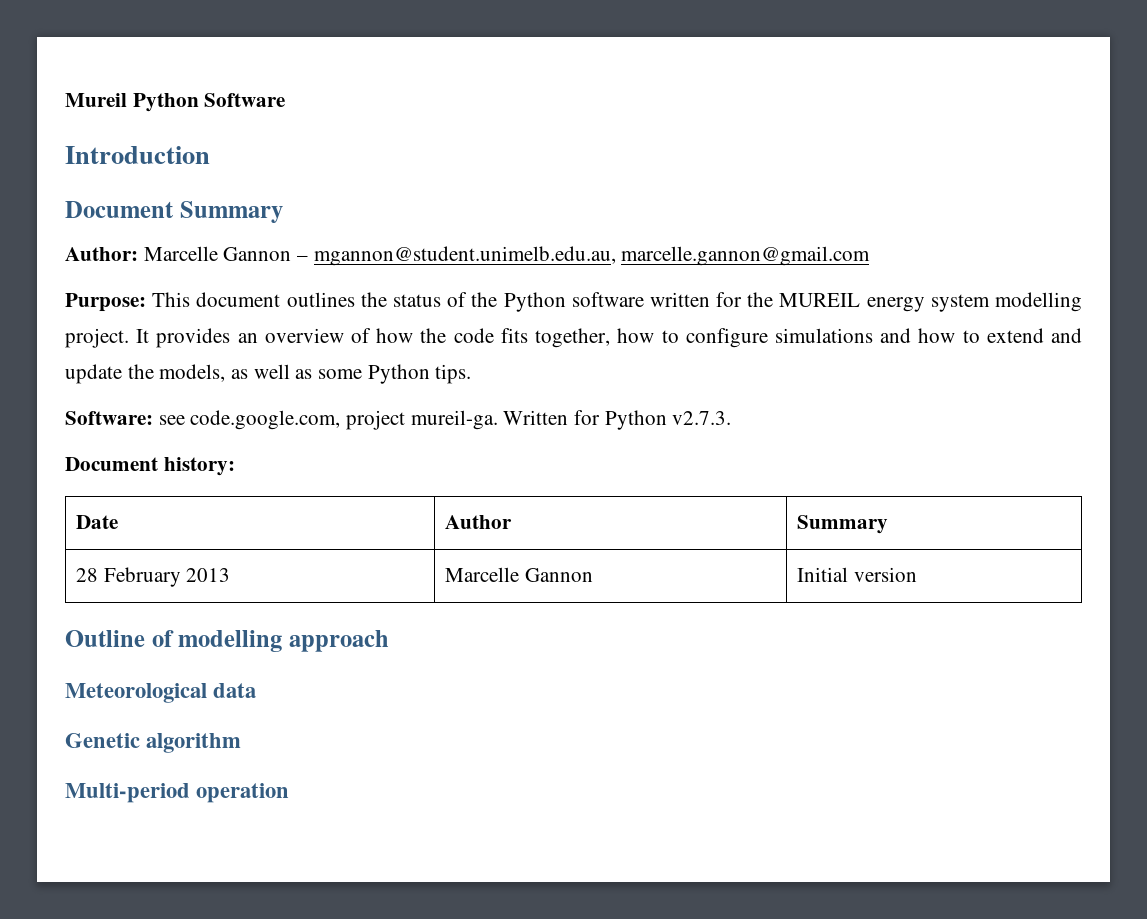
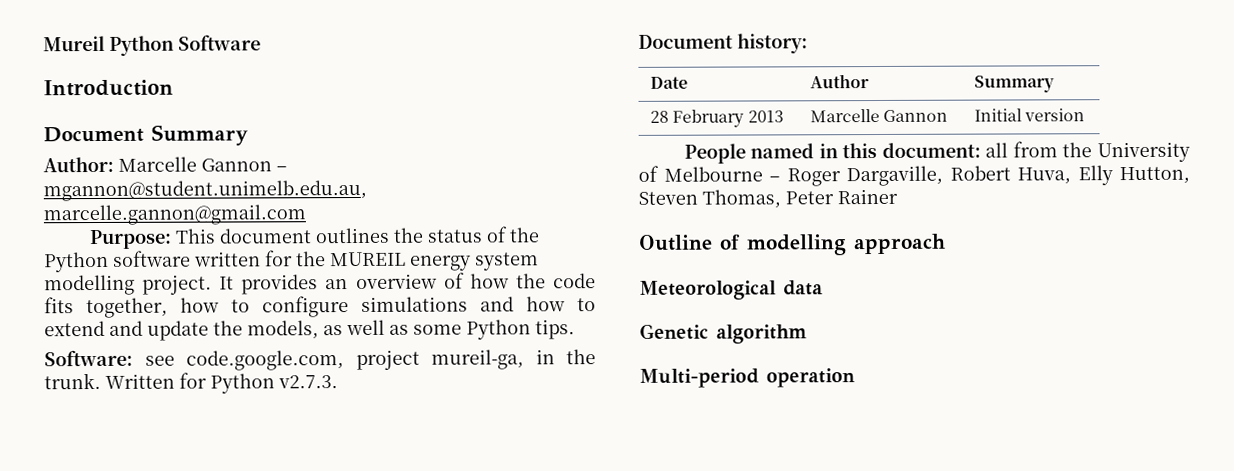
- Software: see code.google.com, project mureil-ga.
+ Software: see code.google.com, project mureil-ga, in the trunk.
+ People named in this document: all from the University of Melbourne – Roger Dargaville, Robert Huva, Elly Hutton, Steven Thomas, Peter Rainer

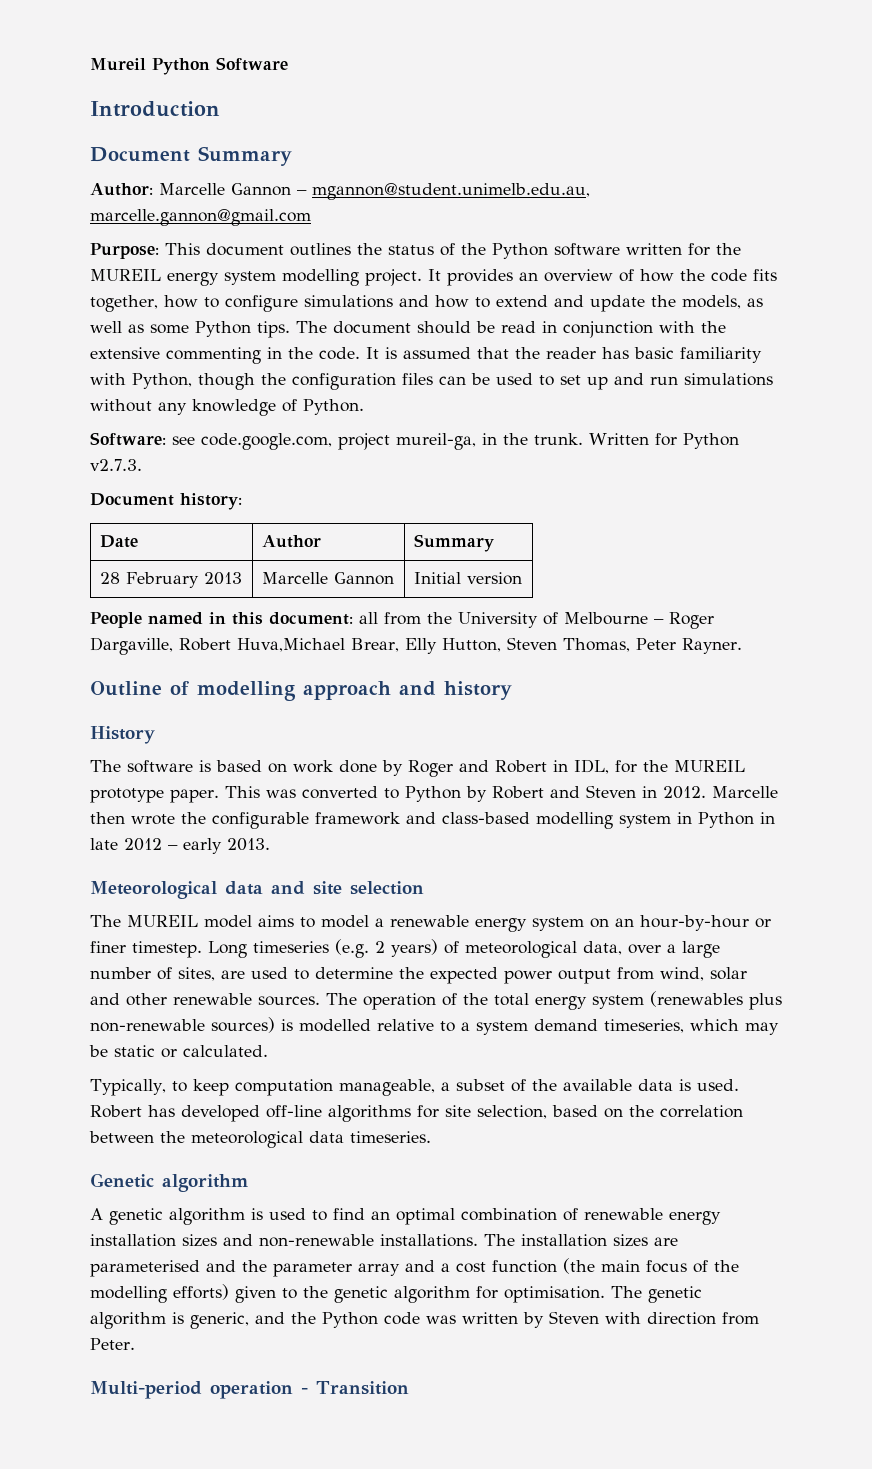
+ The document should be read in conjunction with the extensive commenting in the code. It is assumed that the reader has basic familiarity with Python, though the configuration files can be used to set up and run simulations without any knowledge of Python.
- People named in this document: all from the University of Melbourne – Roger Dargaville, Robert Huva, Elly Hutton, Steven Thomas, Peter Rainer
+ People named in this document: all from the University of Melbourne – Roger Dargaville, Robert Huva,Michael Brear, Elly Hutton, Steven Thomas, Peter Rayner.
- Outline of modelling approach
- Meteorological data
+ Outline of modelling approach and history
+ History
+ The software is based on work done by Roger and Robert in IDL, for the MUREIL prototype paper. This was converted to Python by Robert and Steven in 2012. Marcelle then wrote the configurable framework and class-based modelling system in Python in late 2012 – early 2013.
+ Meteorological data and site selection
+ The MUREIL model aims to model a renewable energy system on an hour-by-hour or finer timestep. Long timeseries (e.g. 2 years) of meteorological data, over a large number of sites, are used to determine the expected power output from wind, solar and other renewable sources. The operation of the total energy system (renewables plus non-renewable sources) is modelled relative to a system demand timeseries, which may be static or calculated.
+ Typically, to keep computation manageable, a subset of the available data is used. Robert has developed off-line algorithms for site selection, based on the correlation between the meteorological data timeseries.
  Genetic algorithm
+ A genetic algorithm is used to find an optimal combination of renewable energy installation sizes and non-renewable installations. The installation sizes are parameterised and the parameter array and a cost function (the main focus of the modelling efforts) given to the genetic algorithm for optimisation. The genetic algorithm is generic, and the Python code was written by Steven with direction from Peter.
- Multi-period operation
+ Multi-period operation - Transition

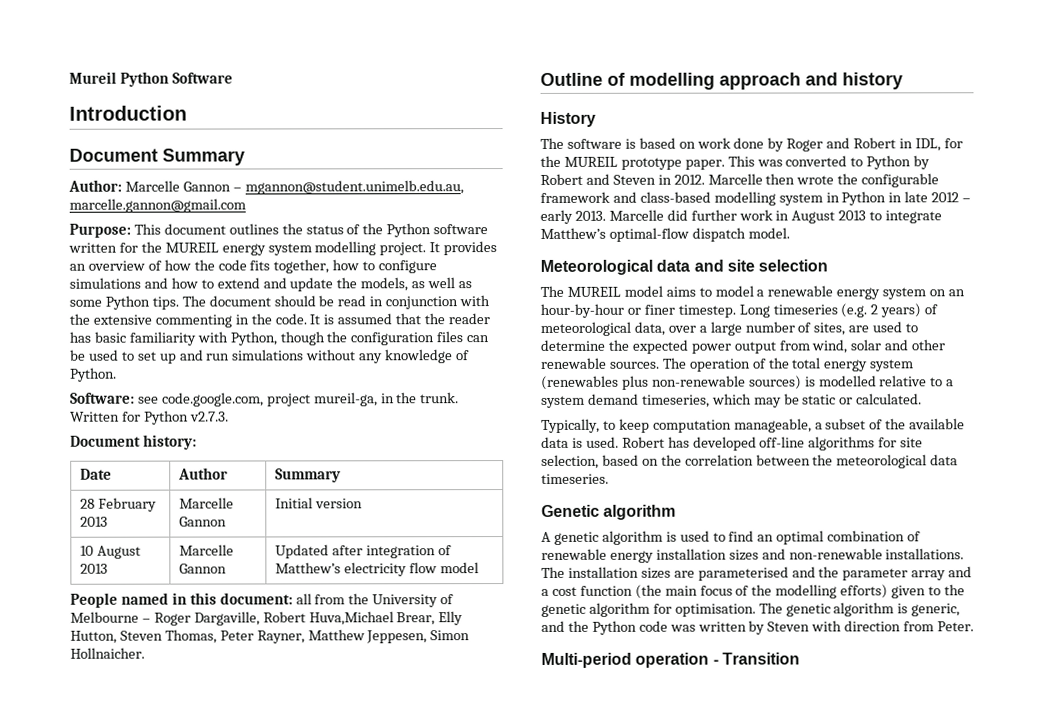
+ 10 August 2013 | Marcelle Gannon | Updated after integration of Matthew’s electricity flow model
- People named in this document: all from the University of Melbourne – Roger Dargaville, Robert Huva,Michael Brear, Elly Hutton, Steven Thomas, Peter Rayner.
+ People named in this document: all from the University of Melbourne – Roger Dargaville, Robert Huva,Michael Brear, Elly Hutton, Steven Thomas, Peter Rayner, Matthew Jeppesen, Simon Hollnaicher.
+ Marcelle did further work in August 2013 to integrate Matthew’s optimal-flow dispatch model.

